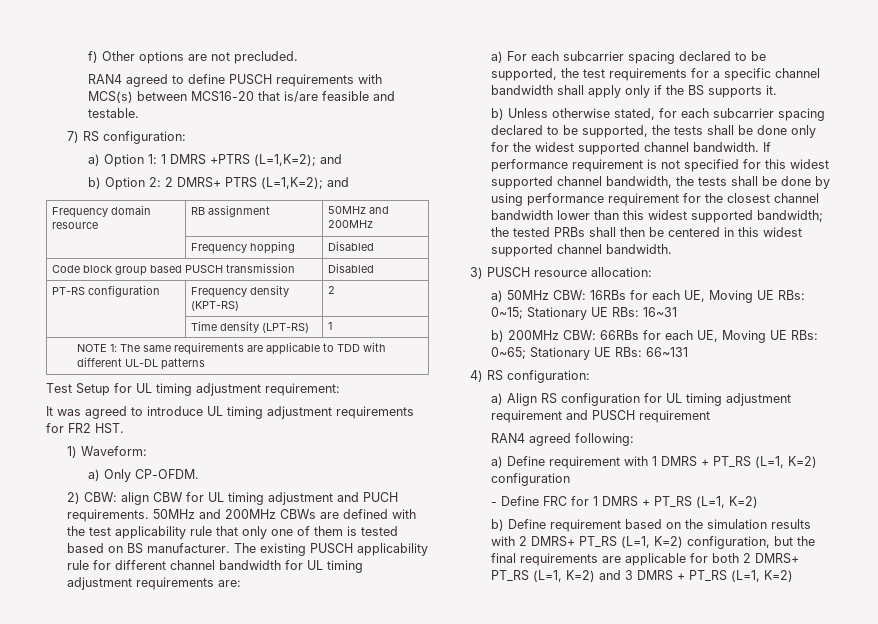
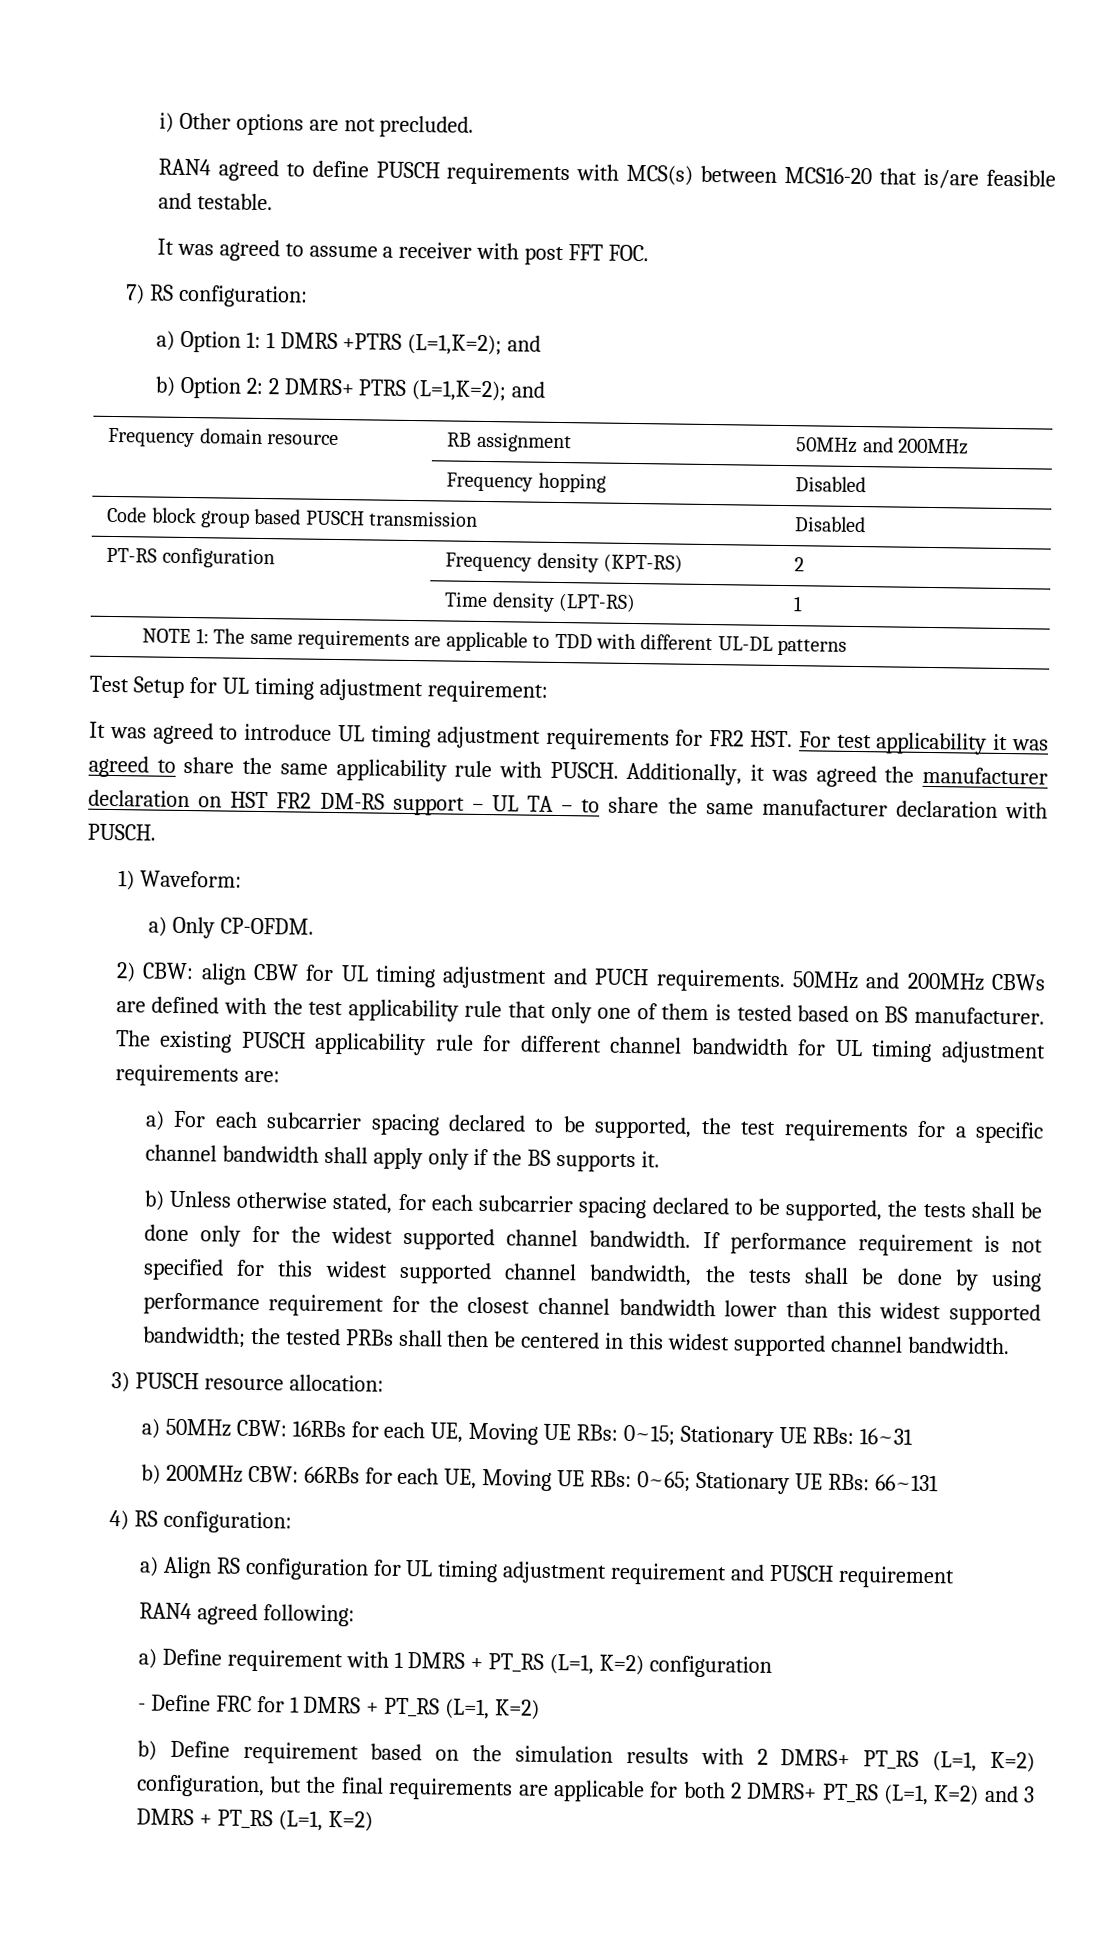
- f) Other options are not precluded.
+ i) Other options are not precluded.
+ It was agreed to assume a receiver with post FFT FOC.
- It was agreed to introduce UL timing adjustment requirements for FR2 HST.
+ It was agreed to introduce UL timing adjustment requirements for FR2 HST. For test applicability it was agreed to share the same applicability rule with PUSCH. Additionally, it was agreed the manufacturer declaration on HST FR2 DM-RS support – UL TA – to share the same manufacturer declaration with PUSCH.

